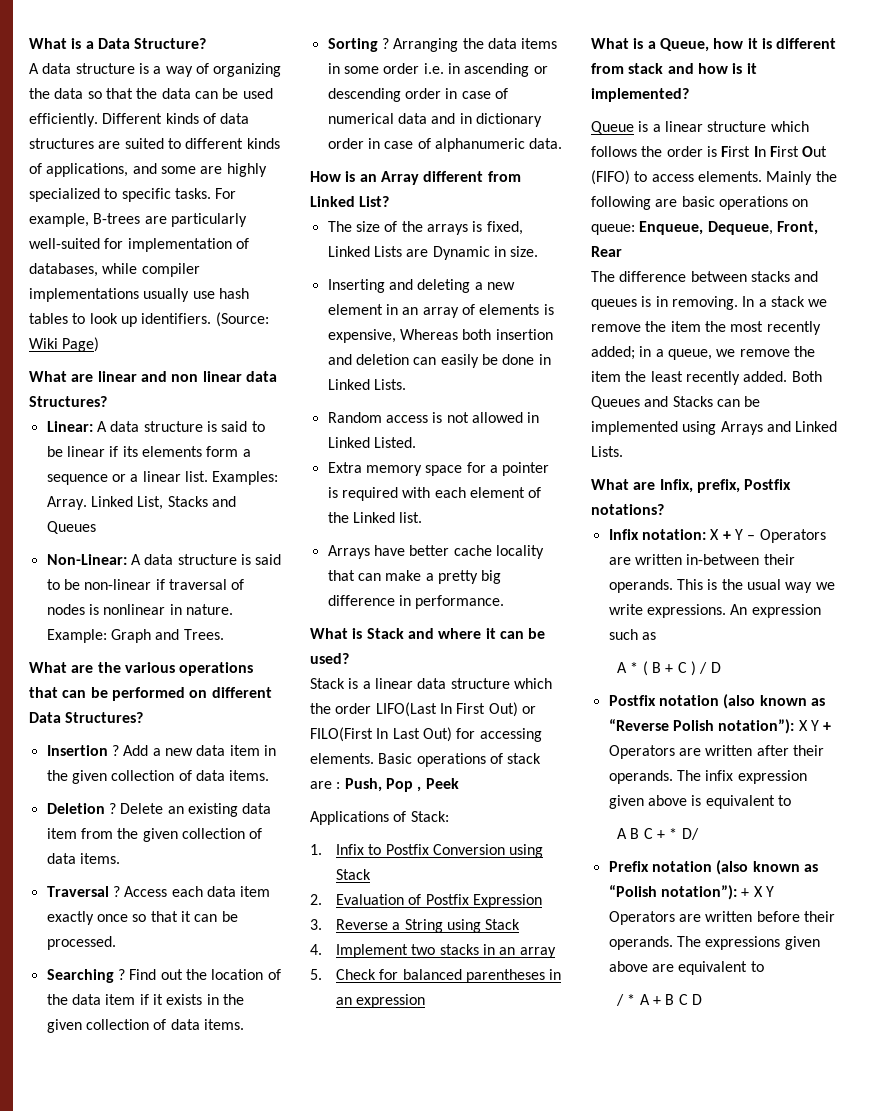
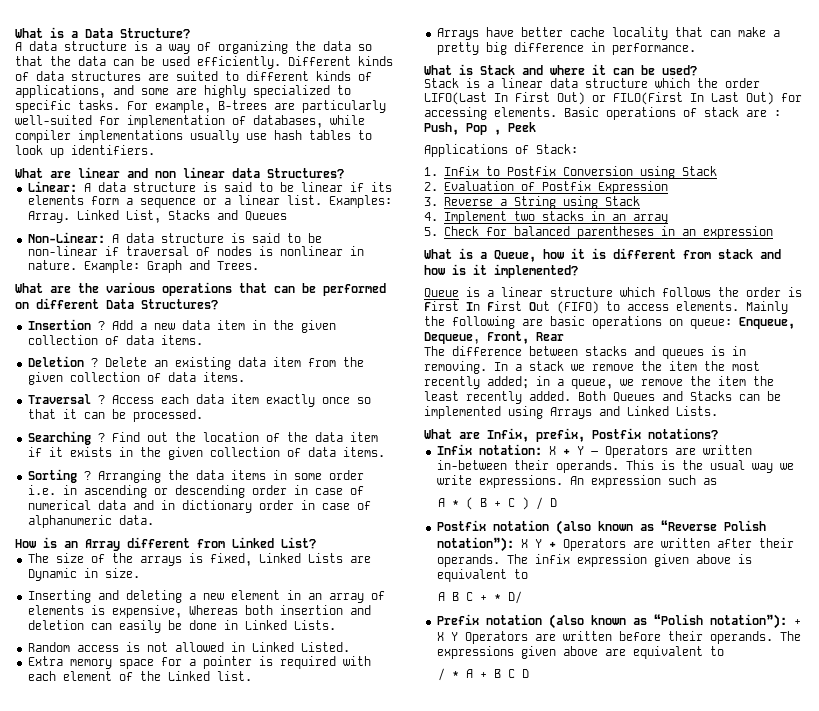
- (Source: Wiki Page)

